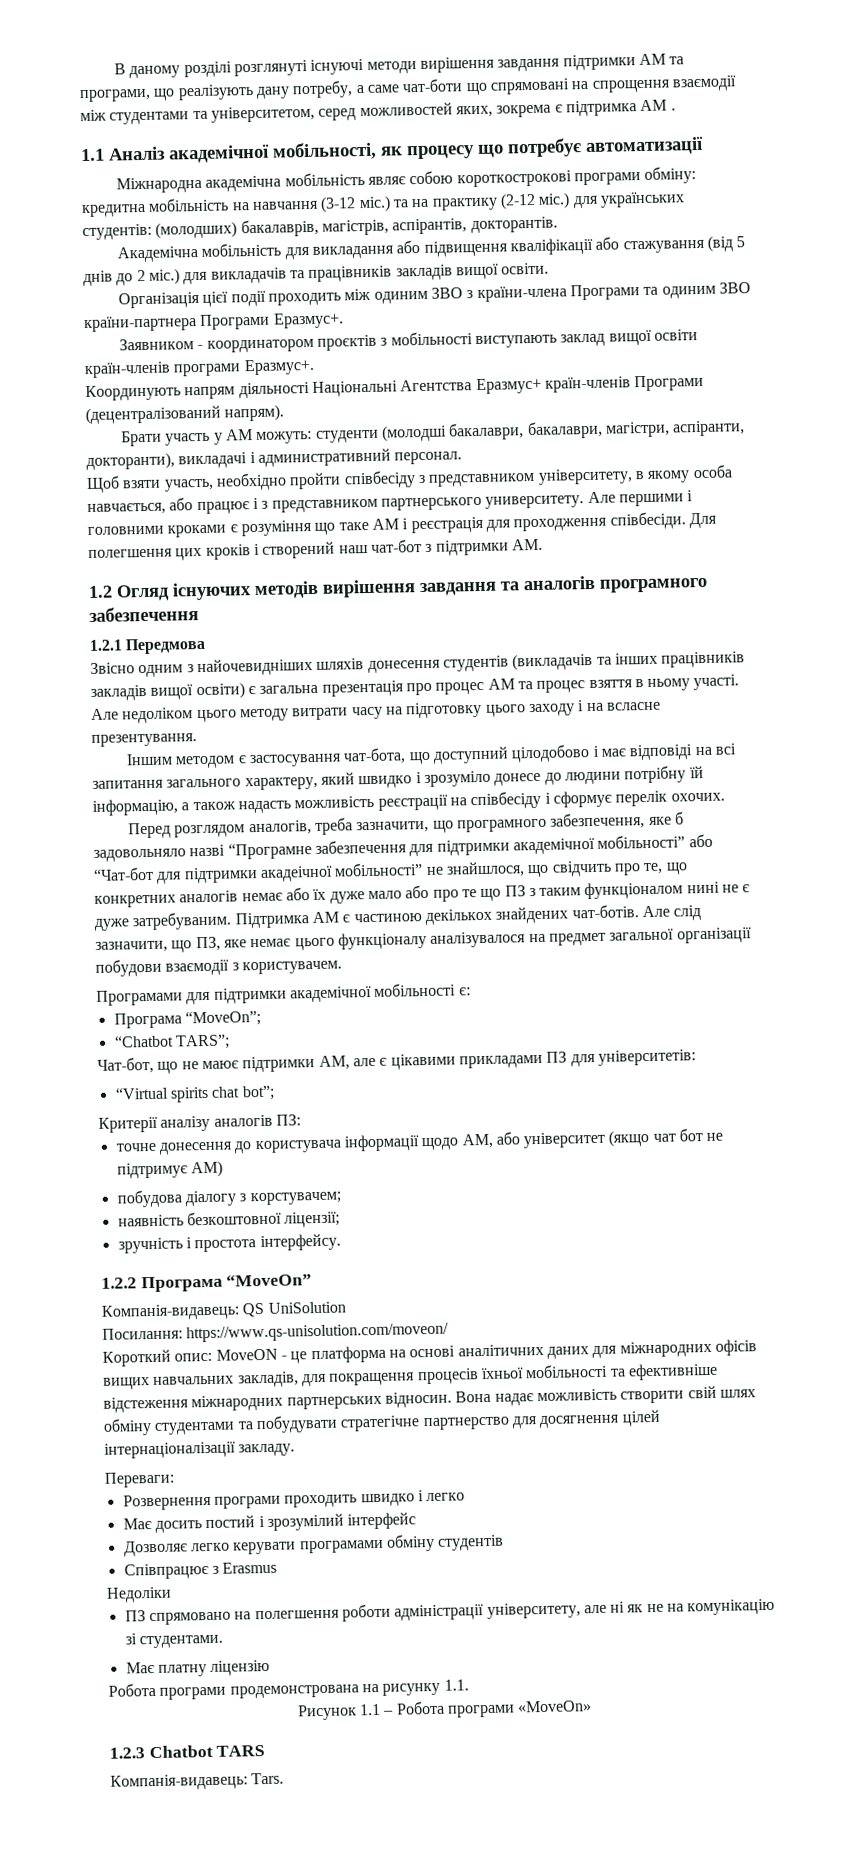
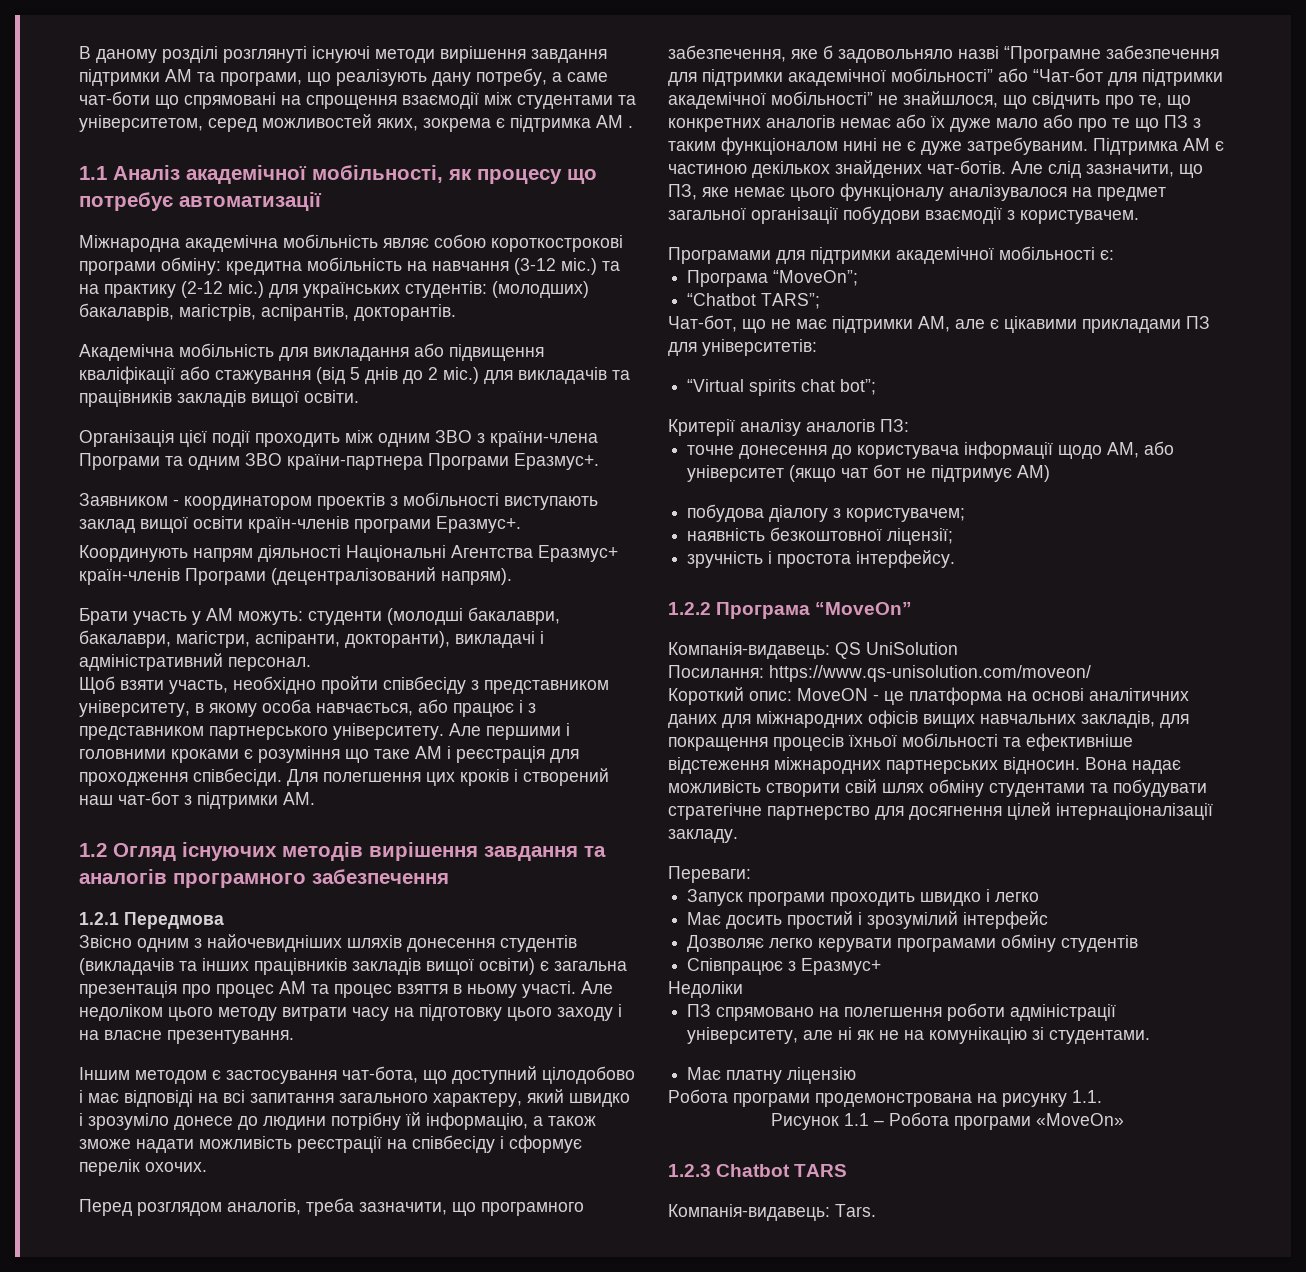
- Організація цієї події проходить між одиним ЗВО з країни-члена Програми та одиним ЗВО країни-партнера Програми Еразмус+.
+ Організація цієї події проходить між одним ЗВО з країни-члена Програми та одним ЗВО країни-партнера Програми Еразмус+.
- Заявником - координатором проєктів з мобільності виступають заклад вищої освіти країн-членів програми Еразмус+.
+ Заявником - координатором проектів з мобільності виступають заклад вищої освіти країн-членів програми Еразмус+.
- Брати участь у АМ можуть: студенти (молодші бакалаври, бакалаври, магістри, аспіранти, докторанти), викладачі і административний персонал.
+ Брати участь у АМ можуть: студенти (молодші бакалаври, бакалаври, магістри, аспіранти, докторанти), викладачі і адміністративний персонал.
- Щоб взяти участь, необхідно пройти співбесіду з представником університету, в якому особа навчається, або працює і з представником партнерського университету.
+ Щоб взяти участь, необхідно пройти співбесіду з представником університету, в якому особа навчається, або працює і з представником партнерського університету.
- Але недоліком цього методу витрати часу на підготовку цього заходу і на всласне презентування.
+ Але недоліком цього методу витрати часу на підготовку цього заходу і на власне презентування.
- Іншим методом є застосування чат-бота, що доступний цілодобово і має відповіді на всі запитання загального характеру, який швидко і зрозуміло донесе до людини потрібну їй інформацію, а також надасть можливість реєстрації на співбесіду і сформує перелік охочих.
+ Іншим методом є застосування чат-бота, що доступний цілодобово і має відповіді на всі запитання загального характеру, який швидко і зрозуміло донесе до людини потрібну їй інформацію, а також зможе надати можливість реєстрації на співбесіду і сформує перелік охочих.
- Перед розглядом аналогів, треба зазначити, що програмного забезпечення, яке б задовольняло назві “Програмне забезпечення для підтримки академічної мобільності” або “Чат-бот для підтримки акадеічної мобільності” не знайшлося, що свідчить про те, що конкретних аналогів немає або їх дуже мало або про те що ПЗ з таким функціоналом нині не є дуже затребуваним.
+ Перед розглядом аналогів, треба зазначити, що програмного забезпечення, яке б задовольняло назві “Програмне забезпечення для підтримки академічної мобільності” або “Чат-бот для підтримки академічної мобільності” не знайшлося, що свідчить про те, що конкретних аналогів немає або їх дуже мало або про те що ПЗ з таким функціоналом нині не є дуже затребуваним.
- Чат-бот, що не маює підтримки АМ, але є цікавими прикладами ПЗ для університетів:
+ Чат-бот, що не має підтримки АМ, але є цікавими прикладами ПЗ для університетів:
- побудова діалогу з корстувачем;
+ побудова діалогу з користувачем;
- Розвернення програми проходить швидко і легко
+ Запуск програми проходить швидко і легко
- Має досить постий і зрозумілий інтерфейс
+ Має досить простий і зрозумілий інтерфейс
- Співпрацює з Erasmus
+ Співпрацює з Еразмус+

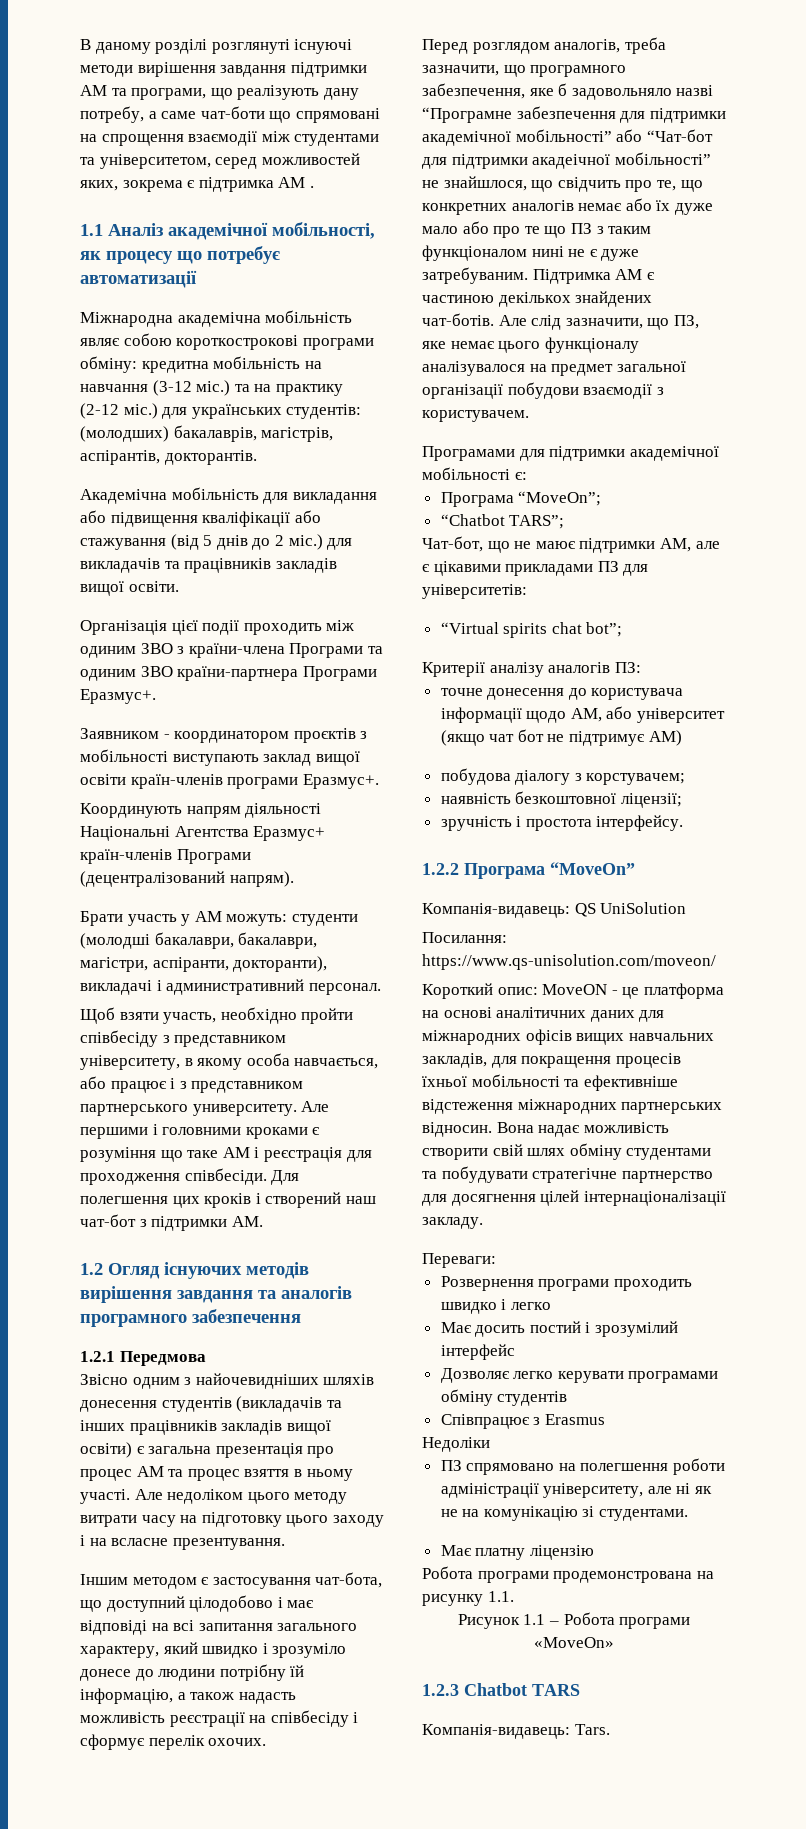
- Організація цієї події проходить між одним ЗВО з країни-члена Програми та одним ЗВО країни-партнера Програми Еразмус+.
+ Організація цієї події проходить між одиним ЗВО з країни-члена Програми та одиним ЗВО країни-партнера Програми Еразмус+.
- Заявником - координатором проектів з мобільності виступають заклад вищої освіти країн-членів програми Еразмус+.
+ Заявником - координатором проєктів з мобільності виступають заклад вищої освіти країн-членів програми Еразмус+.
- Брати участь у АМ можуть: студенти (молодші бакалаври, бакалаври, магістри, аспіранти, докторанти), викладачі і адміністративний персонал.
+ Брати участь у АМ можуть: студенти (молодші бакалаври, бакалаври, магістри, аспіранти, докторанти), викладачі і административний персонал.
- Щоб взяти участь, необхідно пройти співбесіду з представником університету, в якому особа навчається, або працює і з представником партнерського університету.
+ Щоб взяти участь, необхідно пройти співбесіду з представником університету, в якому особа навчається, або працює і з представником партнерського университету.
- Але недоліком цього методу витрати часу на підготовку цього заходу і на власне презентування.
+ Але недоліком цього методу витрати часу на підготовку цього заходу і на всласне презентування.
- Іншим методом є застосування чат-бота, що доступний цілодобово і має відповіді на всі запитання загального характеру, який швидко і зрозуміло донесе до людини потрібну їй інформацію, а також зможе надати можливість реєстрації на співбесіду і сформує перелік охочих.
+ Іншим методом є застосування чат-бота, що доступний цілодобово і має відповіді на всі запитання загального характеру, який швидко і зрозуміло донесе до людини потрібну їй інформацію, а також надасть можливість реєстрації на співбесіду і сформує перелік охочих.
- Перед розглядом аналогів, треба зазначити, що програмного забезпечення, яке б задовольняло назві “Програмне забезпечення для підтримки академічної мобільності” або “Чат-бот для підтримки академічної мобільності” не знайшлося, що свідчить про те, що конкретних аналогів немає або їх дуже мало або про те що ПЗ з таким функціоналом нині не є дуже затребуваним.
+ Перед розглядом аналогів, треба зазначити, що програмного забезпечення, яке б задовольняло назві “Програмне забезпечення для підтримки академічної мобільності” або “Чат-бот для підтримки акадеічної мобільності” не знайшлося, що свідчить про те, що конкретних аналогів немає або їх дуже мало або про те що ПЗ з таким функціоналом нині не є дуже затребуваним.
- Чат-бот, що не має підтримки АМ, але є цікавими прикладами ПЗ для університетів:
+ Чат-бот, що не маює підтримки АМ, але є цікавими прикладами ПЗ для університетів:
- побудова діалогу з користувачем;
+ побудова діалогу з корстувачем;
- Запуск програми проходить швидко і легко
+ Розвернення програми проходить швидко і легко
- Має досить простий і зрозумілий інтерфейс
+ Має досить постий і зрозумілий інтерфейс
- Співпрацює з Еразмус+
+ Співпрацює з Erasmus

